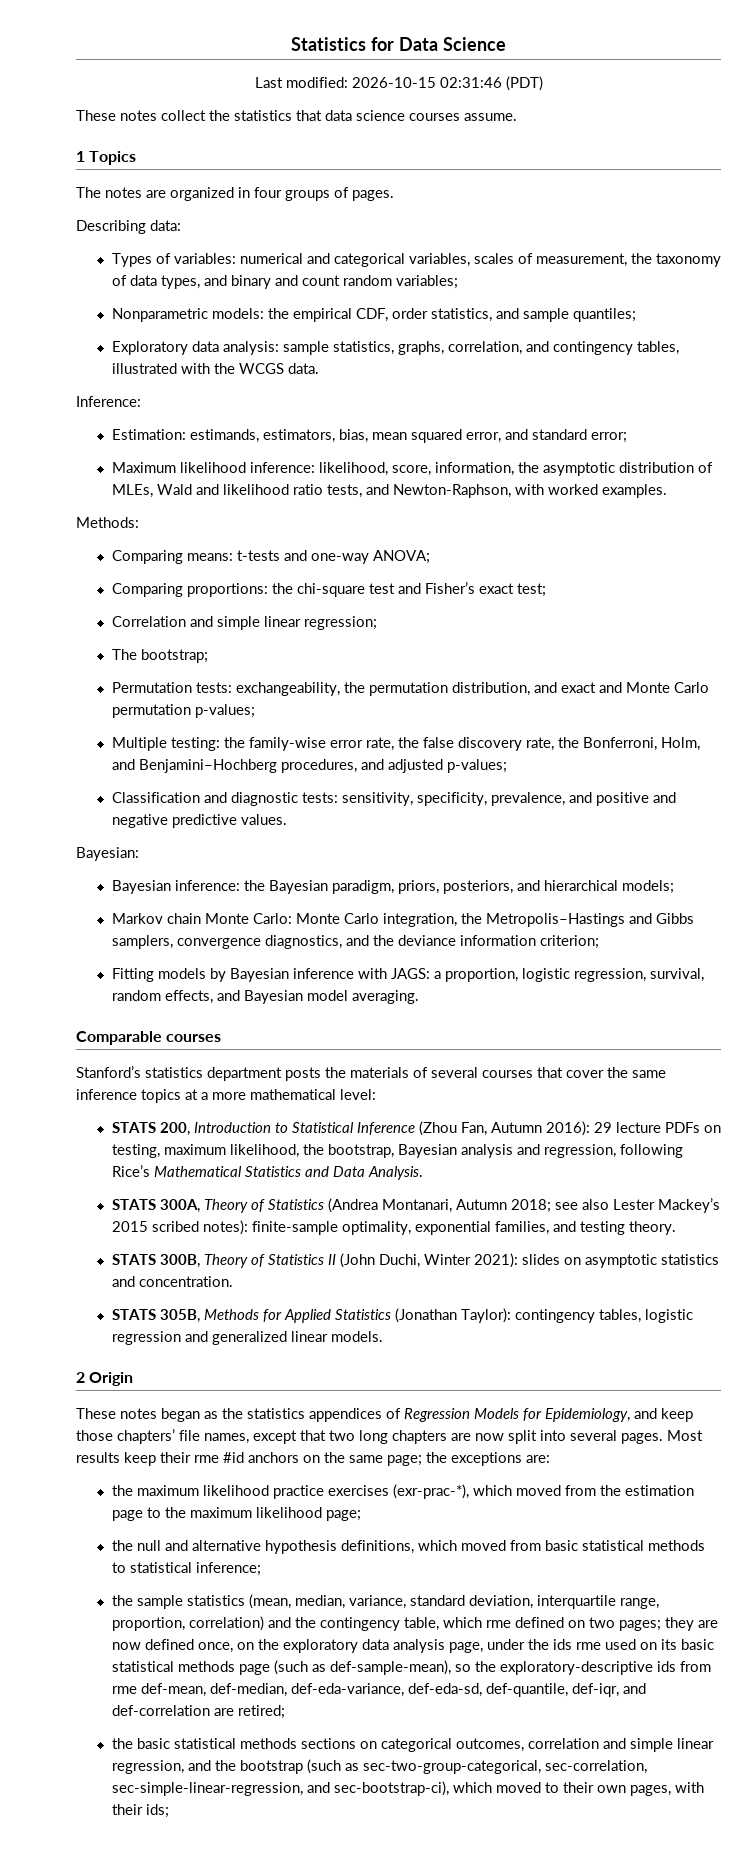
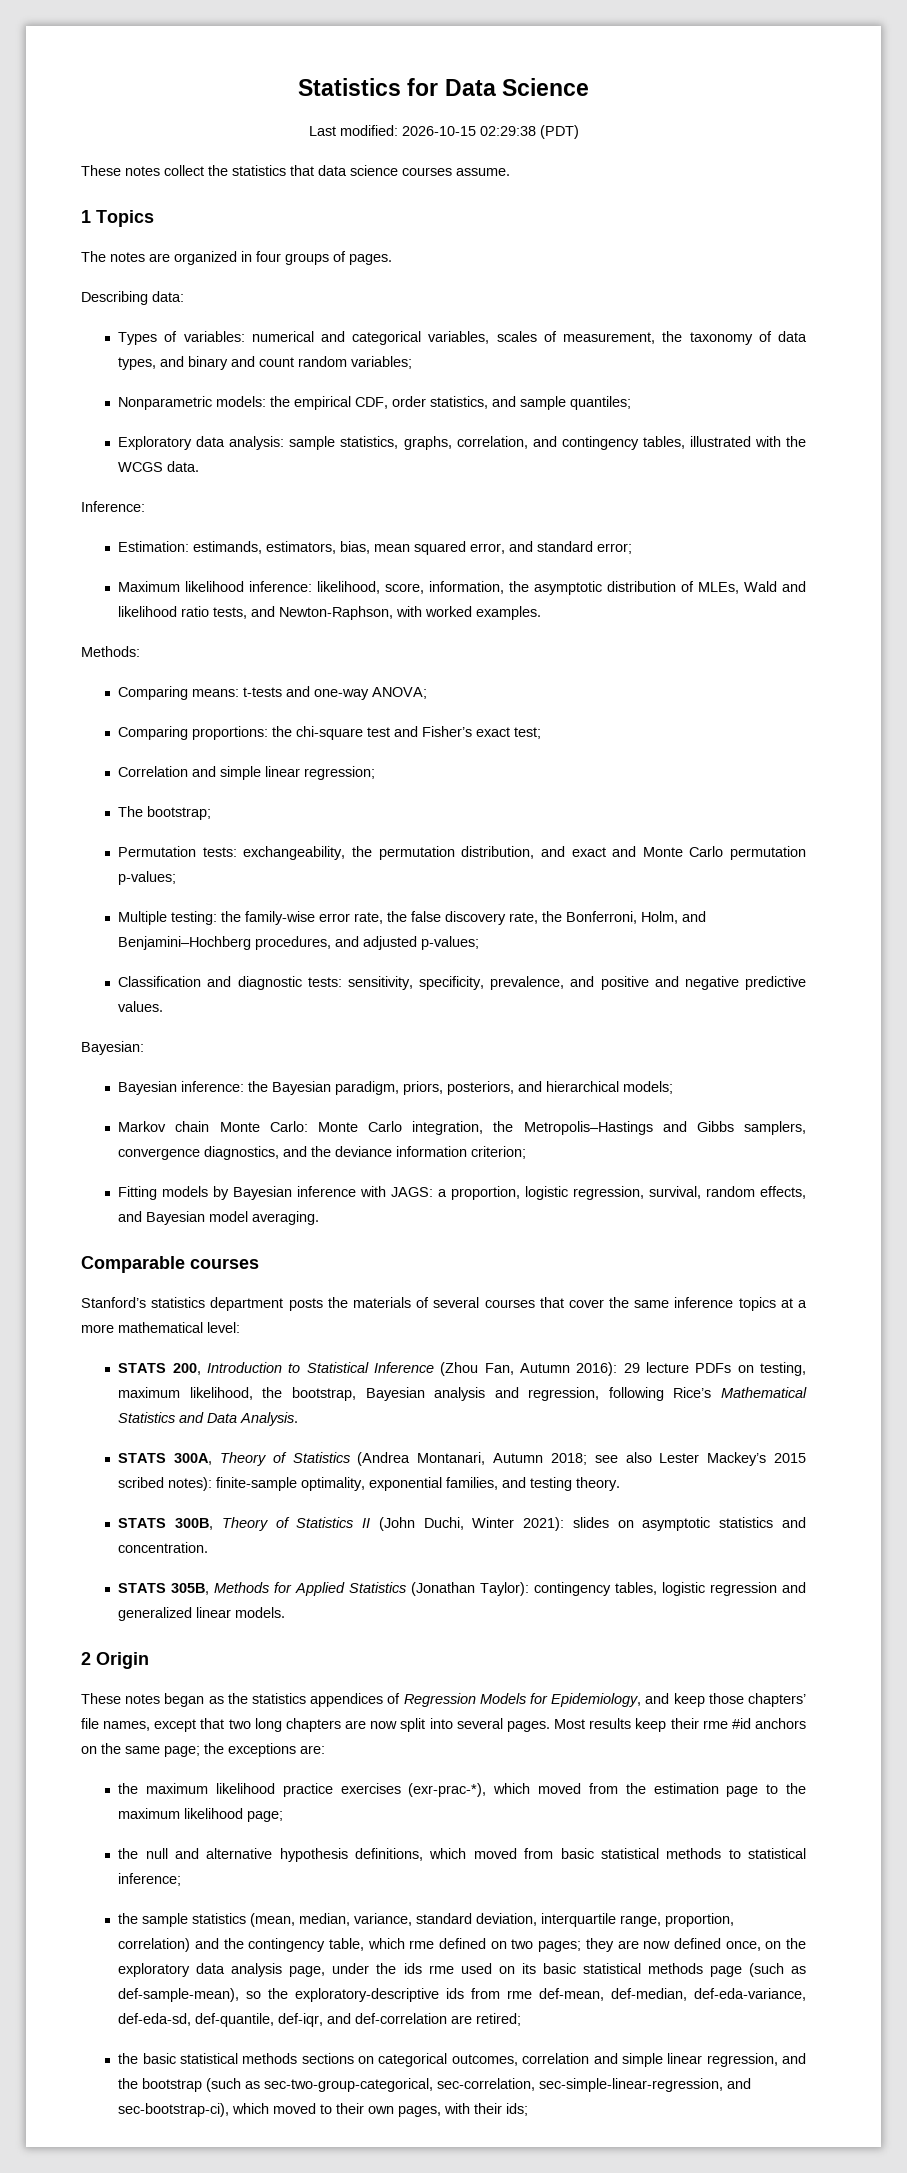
- Last modified: 2026-10-15 02:31:46 (PDT)
+ Last modified: 2026-10-15 02:29:38 (PDT)

